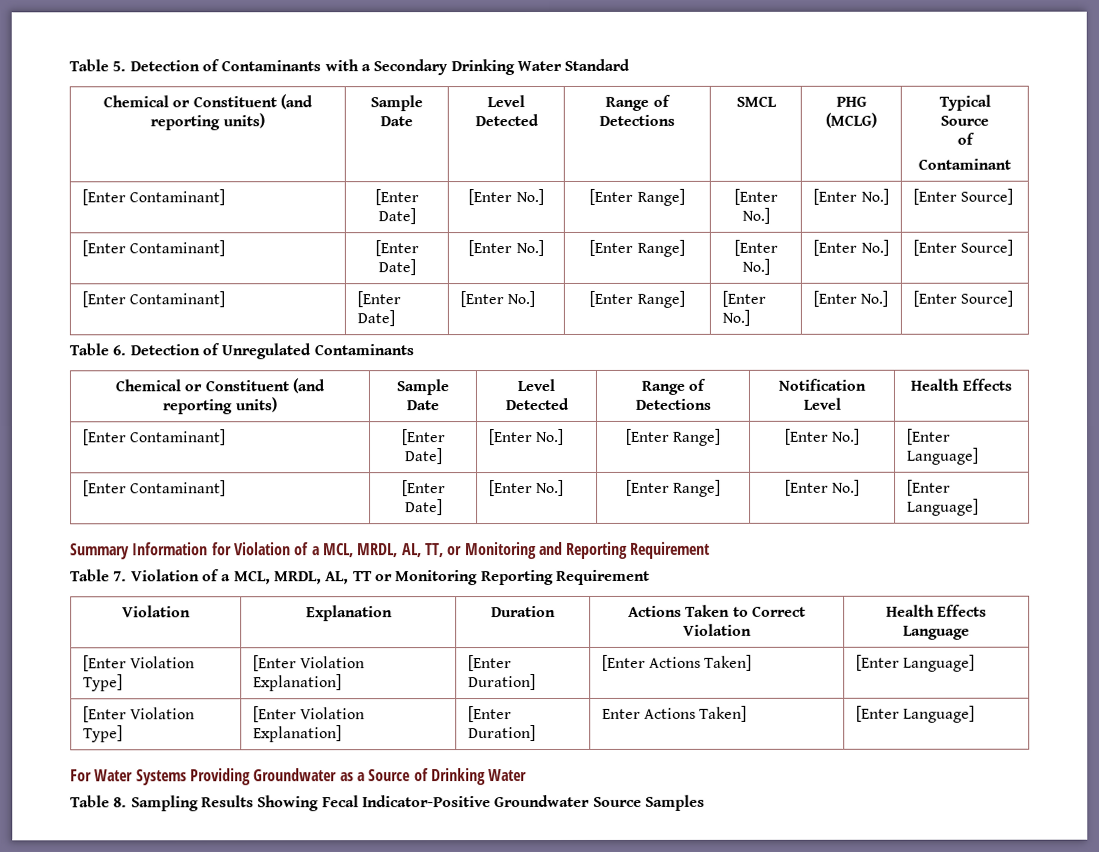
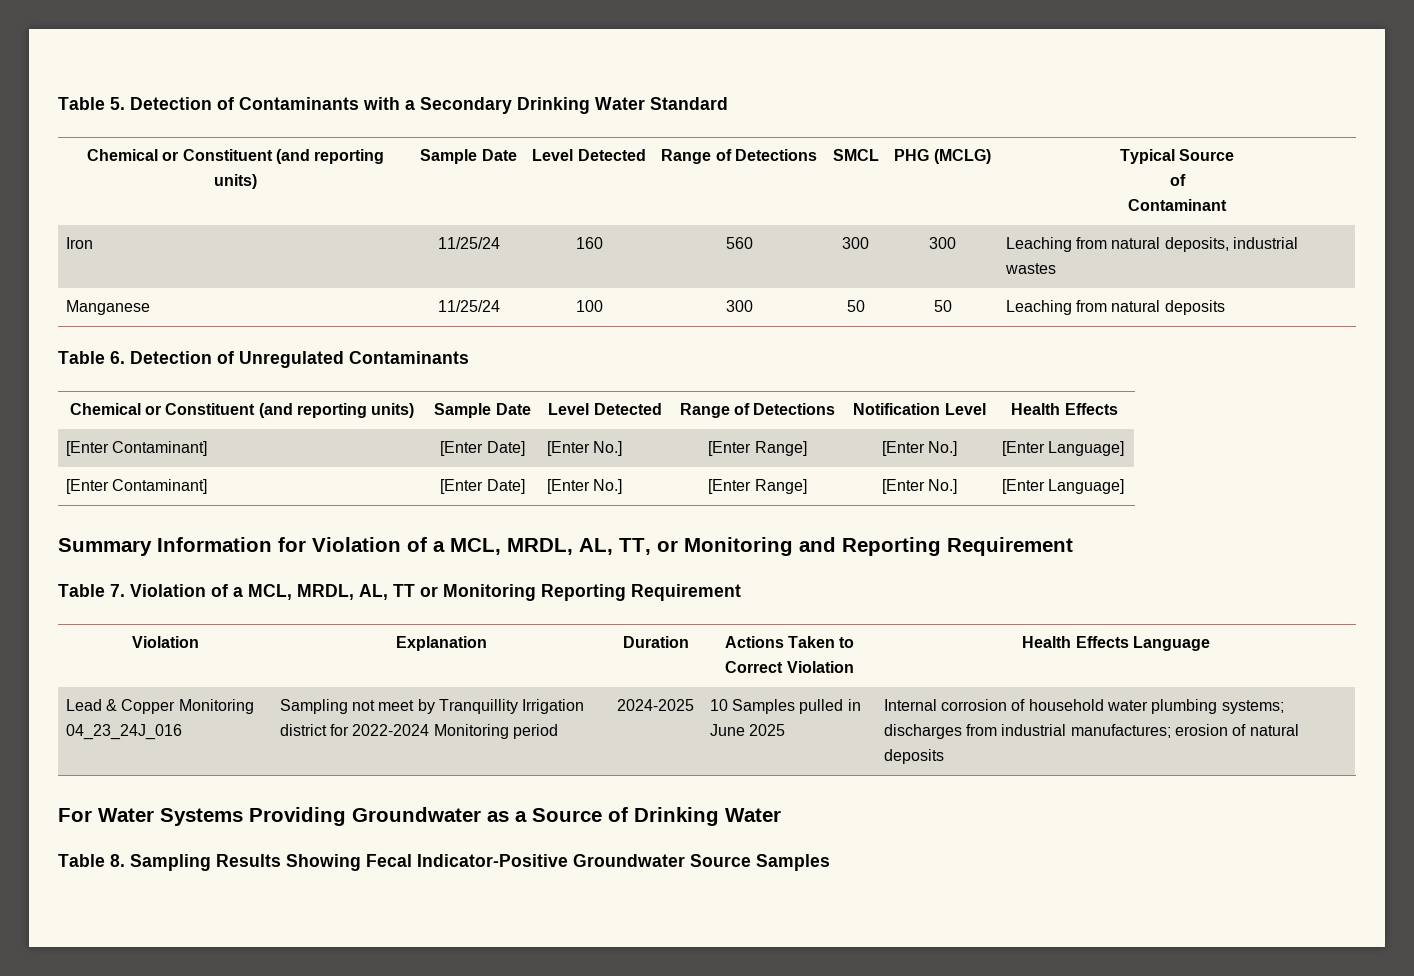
  Chemical or Constituent (and reporting units) | Sample Date | Level Detected | Range of Detections | SMCL | PHG (MCLG) | Typical Source
  of
  Contaminant
- [Enter Contaminant] | [Enter Date] | [Enter No.] | [Enter Range] | [Enter No.] | [Enter No.] | [Enter Source]
- [Enter Contaminant] | [Enter Date] | [Enter No.] | [Enter Range] | [Enter No.] | [Enter No.] | [Enter Source]
- [Enter Contaminant] | [Enter Date] | [Enter No.] | [Enter Range] | [Enter No.] | [Enter No.] | [Enter Source]
+ Iron | 11/25/24 | 160 | 560 | 300 | 300 | Leaching from natural deposits, industrial wastes
+ Manganese | 11/25/24 | 100 | 300 | 50 | 50 | Leaching from natural deposits
- [Enter Violation Type] | [Enter Violation Explanation] | [Enter Duration] | [Enter Actions Taken] | [Enter Language]
- [Enter Violation Type] | [Enter Violation Explanation] | [Enter Duration] | Enter Actions Taken] | [Enter Language]
+ Lead & Copper Monitoring 04_23_24J_016 | Sampling not meet by Tranquillity Irrigation district for 2022-2024 Monitoring period | 2024-2025 | 10 Samples pulled in June 2025 | Internal corrosion of household water plumbing systems; discharges from industrial manufactures; erosion of natural deposits

